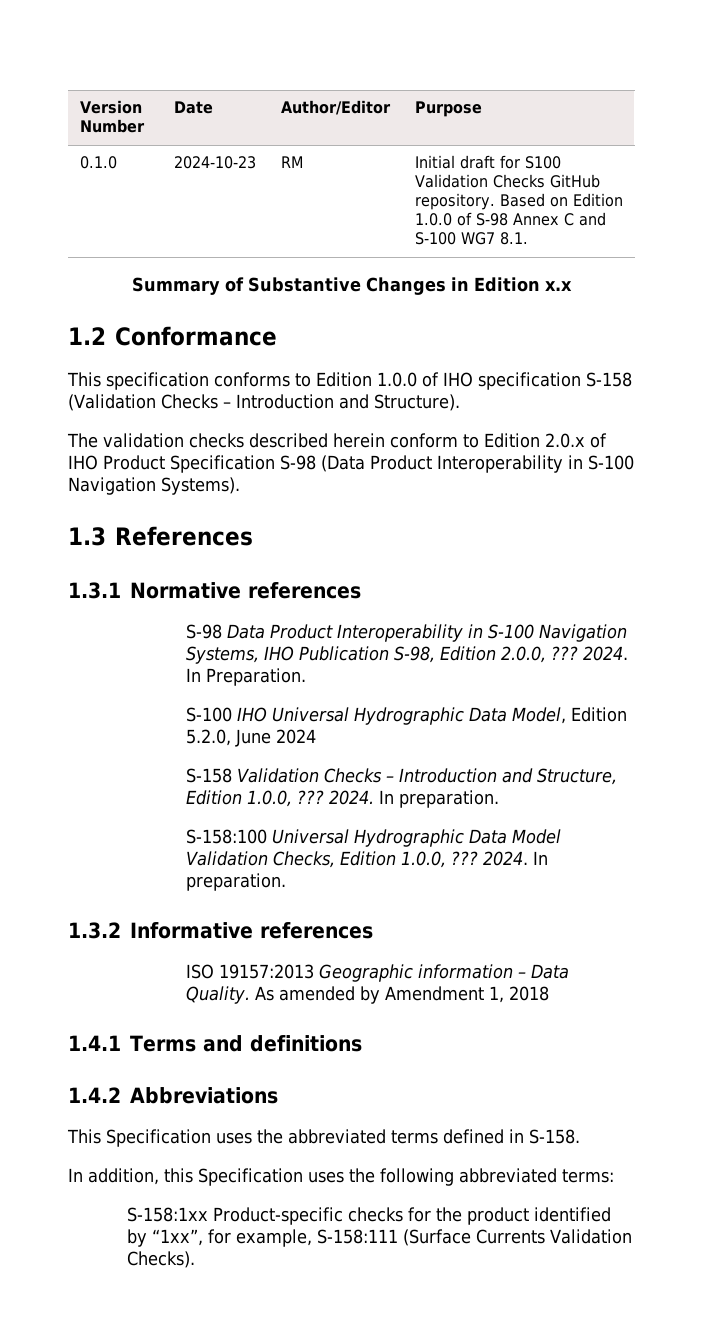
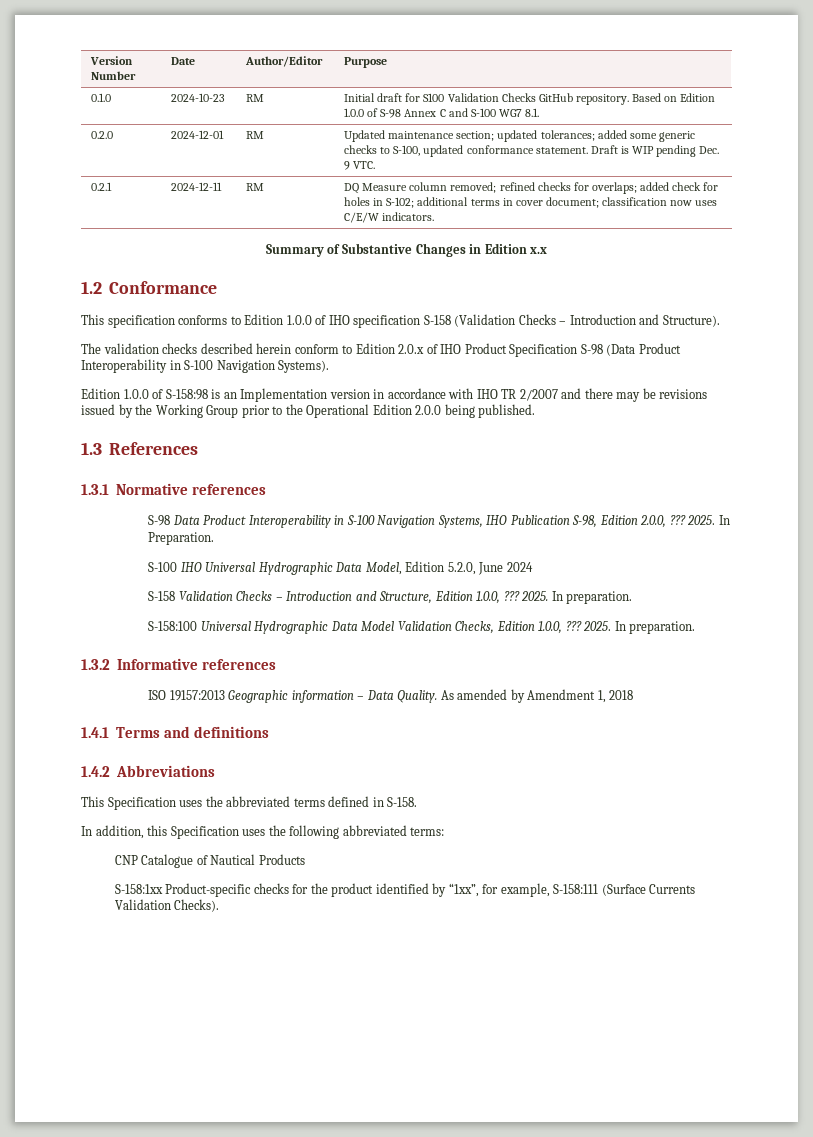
+ 0.2.0 | 2024-12-01 | RM | Updated maintenance section; updated tolerances; added some generic checks to S-100, updated conformance statement. Draft is WIP pending Dec. 9 VTC.
+ 0.2.1 | 2024-12-11 | RM | DQ Measure column removed; refined checks for overlaps; added check for holes in S-102; additional terms in cover document; classification now uses C/E/W indicators.
+ Edition 1.0.0 of S-158:98 is an Implementation version in accordance with IHO TR 2/2007 and there may be revisions issued by the Working Group prior to the Operational Edition 2.0.0 being published.
- S-98 Data Product Interoperability in S-100 Navigation Systems, IHO Publication S-98, Edition 2.0.0, ??? 2024.
+ S-98 Data Product Interoperability in S-100 Navigation Systems, IHO Publication S-98, Edition 2.0.0, ??? 2025.
- S-158 Validation Checks – Introduction and Structure, Edition 1.0.0, ??? 2024.
+ S-158 Validation Checks – Introduction and Structure, Edition 1.0.0, ??? 2025.
- S-158:100 Universal Hydrographic Data Model Validation Checks, Edition 1.0.0, ??? 2024.
+ S-158:100 Universal Hydrographic Data Model Validation Checks, Edition 1.0.0, ??? 2025.
+ CNP Catalogue of Nautical Products

